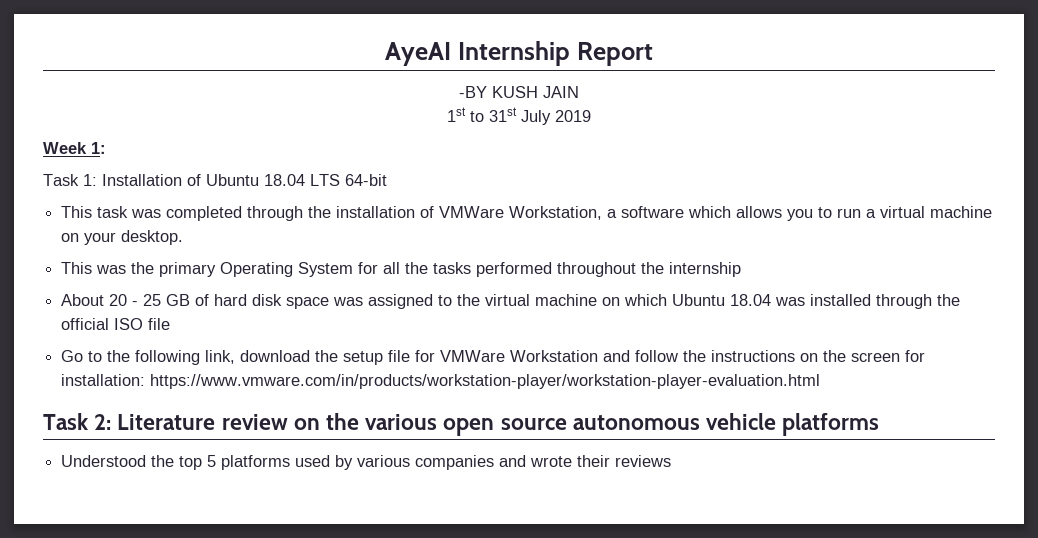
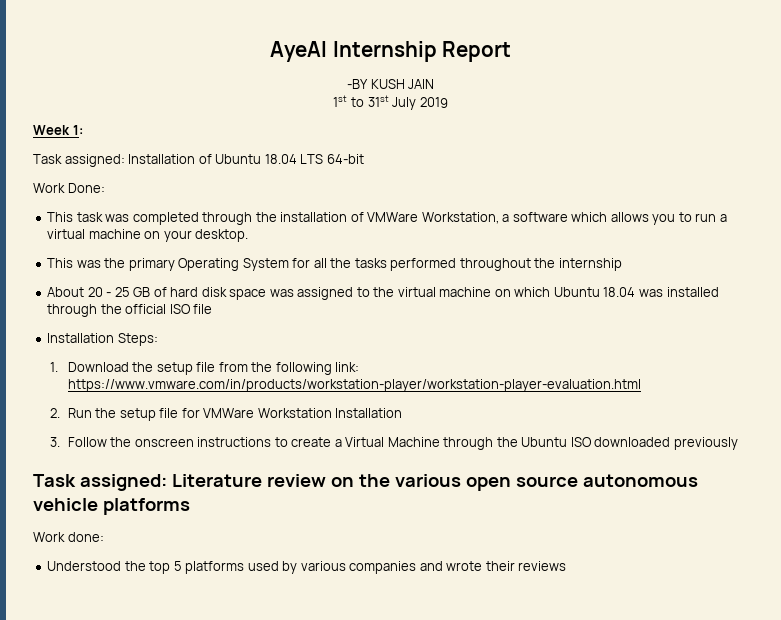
- Task 1: Installation of Ubuntu 18.04 LTS 64-bit
+ Task assigned: Installation of Ubuntu 18.04 LTS 64-bit
+ Work Done:
- Go to the following link, download the setup file for VMWare Workstation and follow the instructions on the screen for installation: https://www.vmware.com/in/products/workstation-player/workstation-player-evaluation.html
- Task 2: Literature review on the various open source autonomous vehicle platforms
+ Installation Steps:
+ 1. Download the setup file from the following link: https://www.vmware.com/in/products/workstation-player/workstation-player-evaluation.html
+ 2. Run the setup file for VMWare Workstation Installation
+ 3. Follow the onscreen instructions to create a Virtual Machine through the Ubuntu ISO downloaded previously
+ Task assigned: Literature review on the various open source autonomous vehicle platforms
+ Work done:

